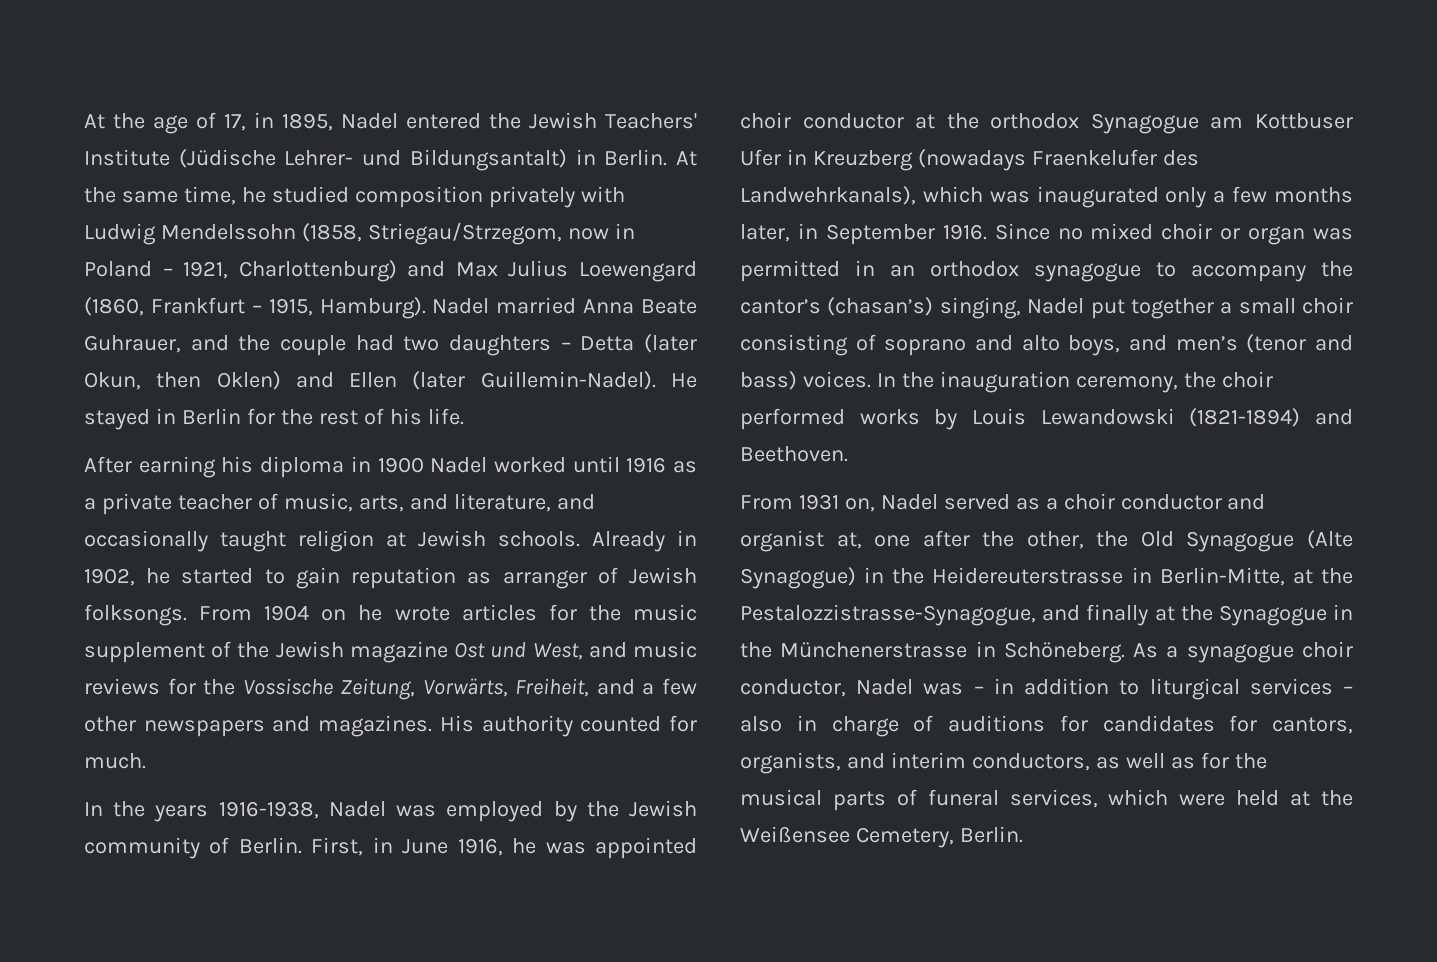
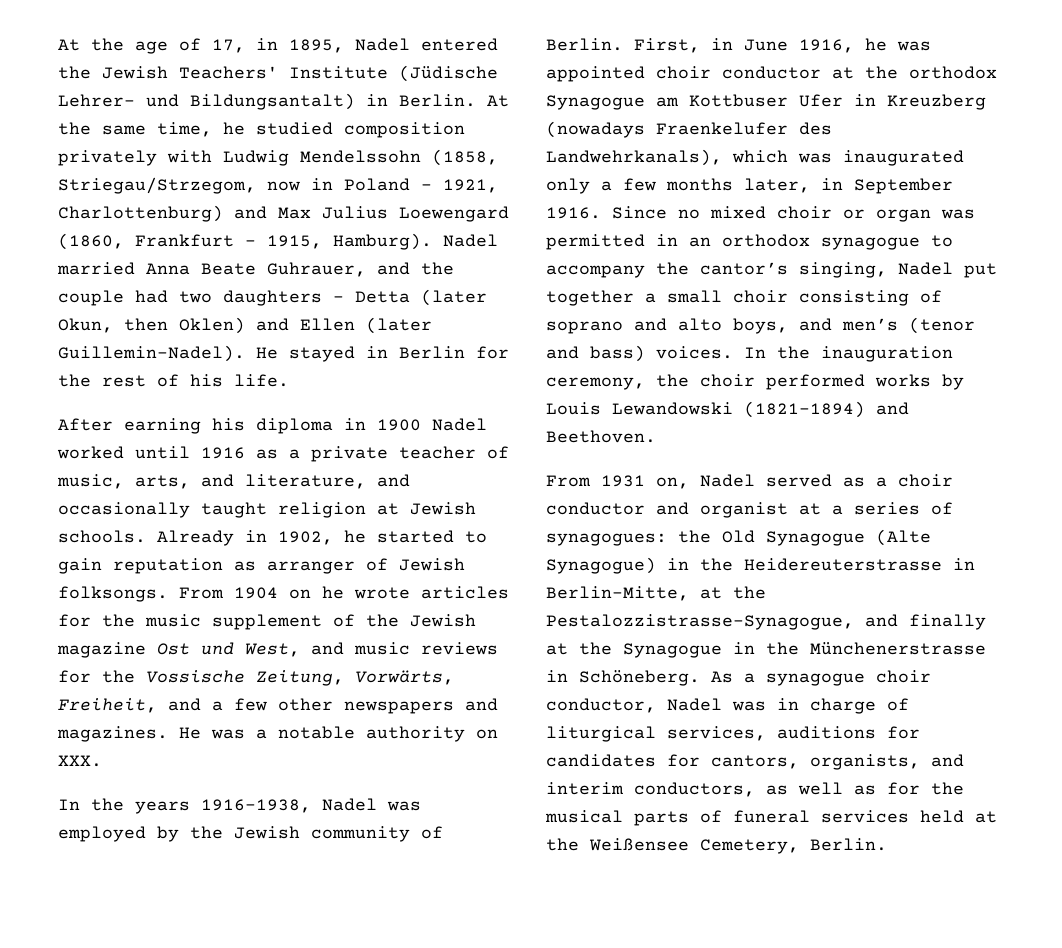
- His authority counted for much.
+ He was a notable authority on XXX.
- Since no mixed choir or organ was permitted in an orthodox synagogue to accompany the cantor’s (chasan’s) singing, Nadel put together a small choir consisting of soprano and alto boys, and men’s (tenor and bass) voices.
+ Since no mixed choir or organ was permitted in an orthodox synagogue to accompany the cantor’s singing, Nadel put together a small choir consisting of soprano and alto boys, and men’s (tenor and bass) voices.
- From 1931 on, Nadel served as a choir conductor and organist at, one after the other, the Old Synagogue (Alte Synagogue) in the Heidereuterstrasse in Berlin-Mitte, at the Pestalozzistrasse-Synagogue, and finally at the Synagogue in the Münchenerstrasse in Schöneberg.
+ From 1931 on, Nadel served as a choir conductor and organist at a series of synagogues: the Old Synagogue (Alte Synagogue) in the Heidereuterstrasse in Berlin-Mitte, at the Pestalozzistrasse-Synagogue, and finally at the Synagogue in the Münchenerstrasse in Schöneberg.
- As a synagogue choir conductor, Nadel was – in addition to liturgical services – also in charge of auditions for candidates for cantors, organists, and interim conductors, as well as for the musical parts of funeral services, which were held at the Weißensee Cemetery, Berlin.
+ As a synagogue choir conductor, Nadel was in charge of liturgical services, auditions for candidates for cantors, organists, and interim conductors, as well as for the musical parts of funeral services held at the Weißensee Cemetery, Berlin.

